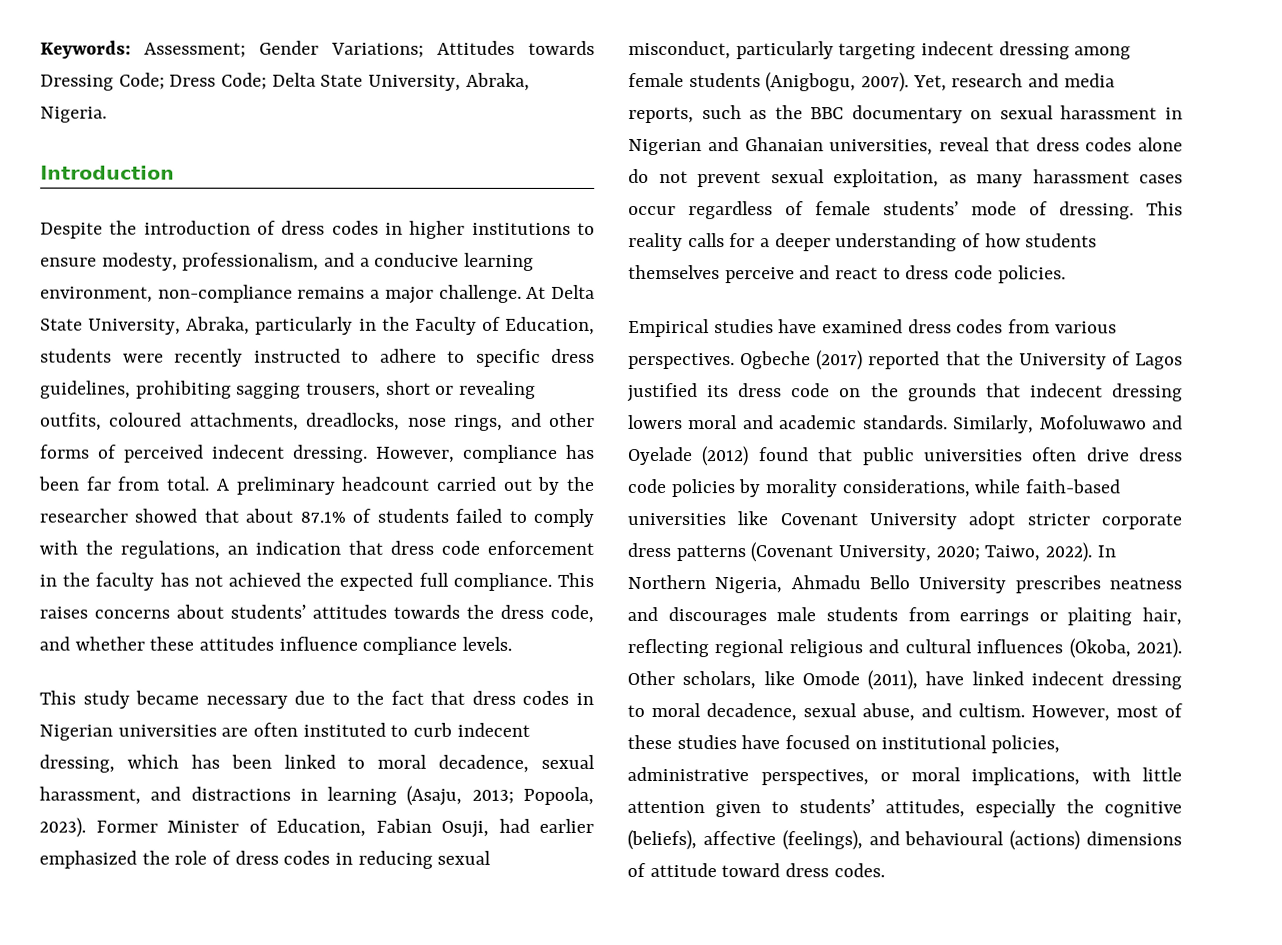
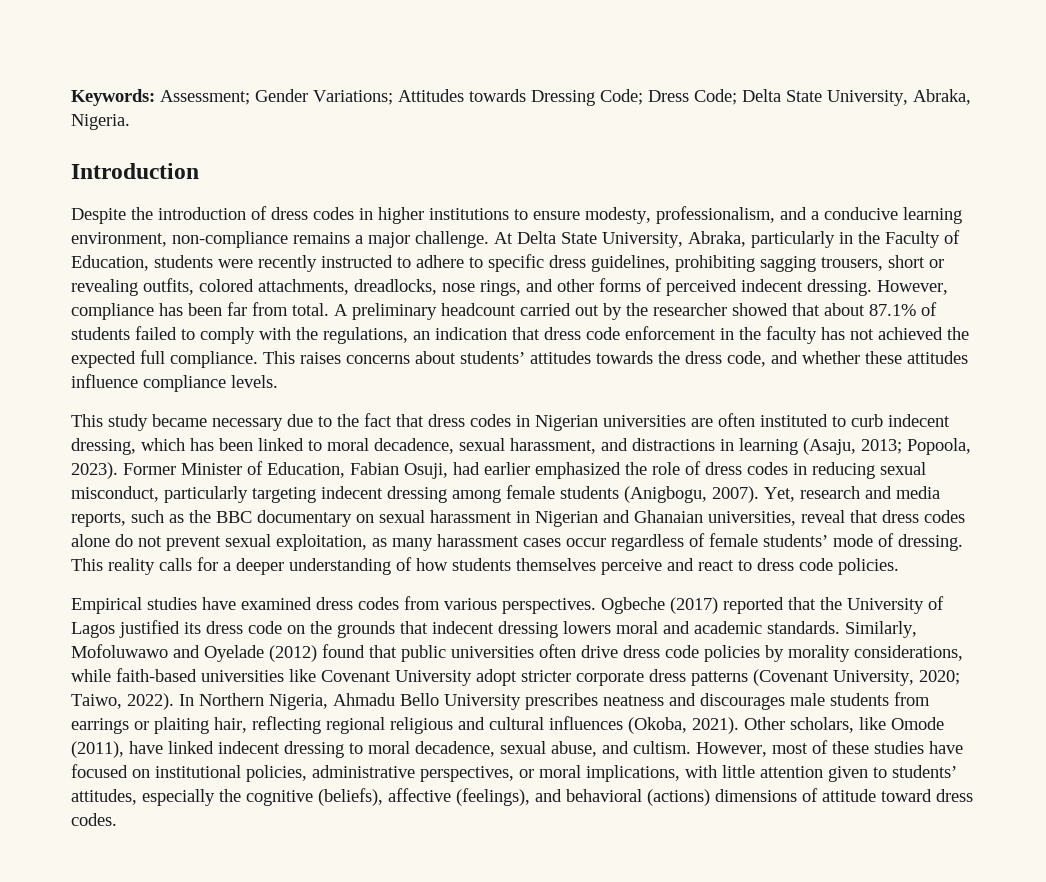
- At Delta State University, Abraka, particularly in the Faculty of Education, students were recently instructed to adhere to specific dress guidelines, prohibiting sagging trousers, short or revealing outfits, coloured attachments, dreadlocks, nose rings, and other forms of perceived indecent dressing.
+ At Delta State University, Abraka, particularly in the Faculty of Education, students were recently instructed to adhere to specific dress guidelines, prohibiting sagging trousers, short or revealing outfits, colored attachments, dreadlocks, nose rings, and other forms of perceived indecent dressing.
- However, most of these studies have focused on institutional policies, administrative perspectives, or moral implications, with little attention given to students’ attitudes, especially the cognitive (beliefs), affective (feelings), and behavioural (actions) dimensions of attitude toward dress codes.
+ However, most of these studies have focused on institutional policies, administrative perspectives, or moral implications, with little attention given to students’ attitudes, especially the cognitive (beliefs), affective (feelings), and behavioral (actions) dimensions of attitude toward dress codes.

